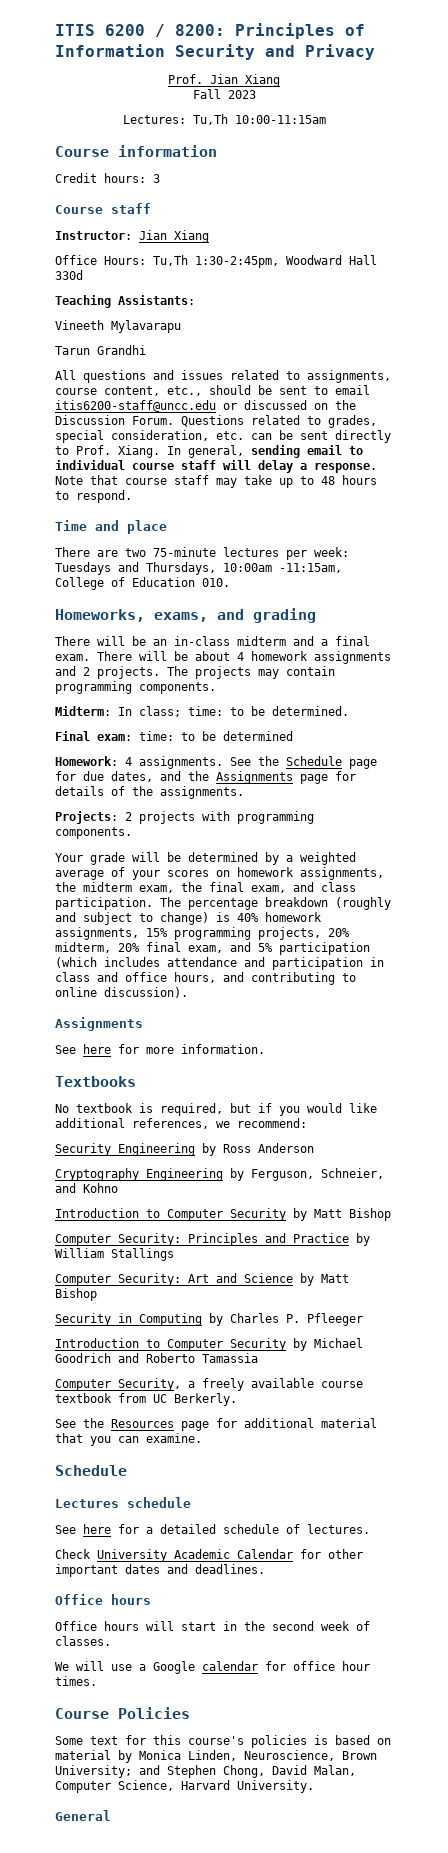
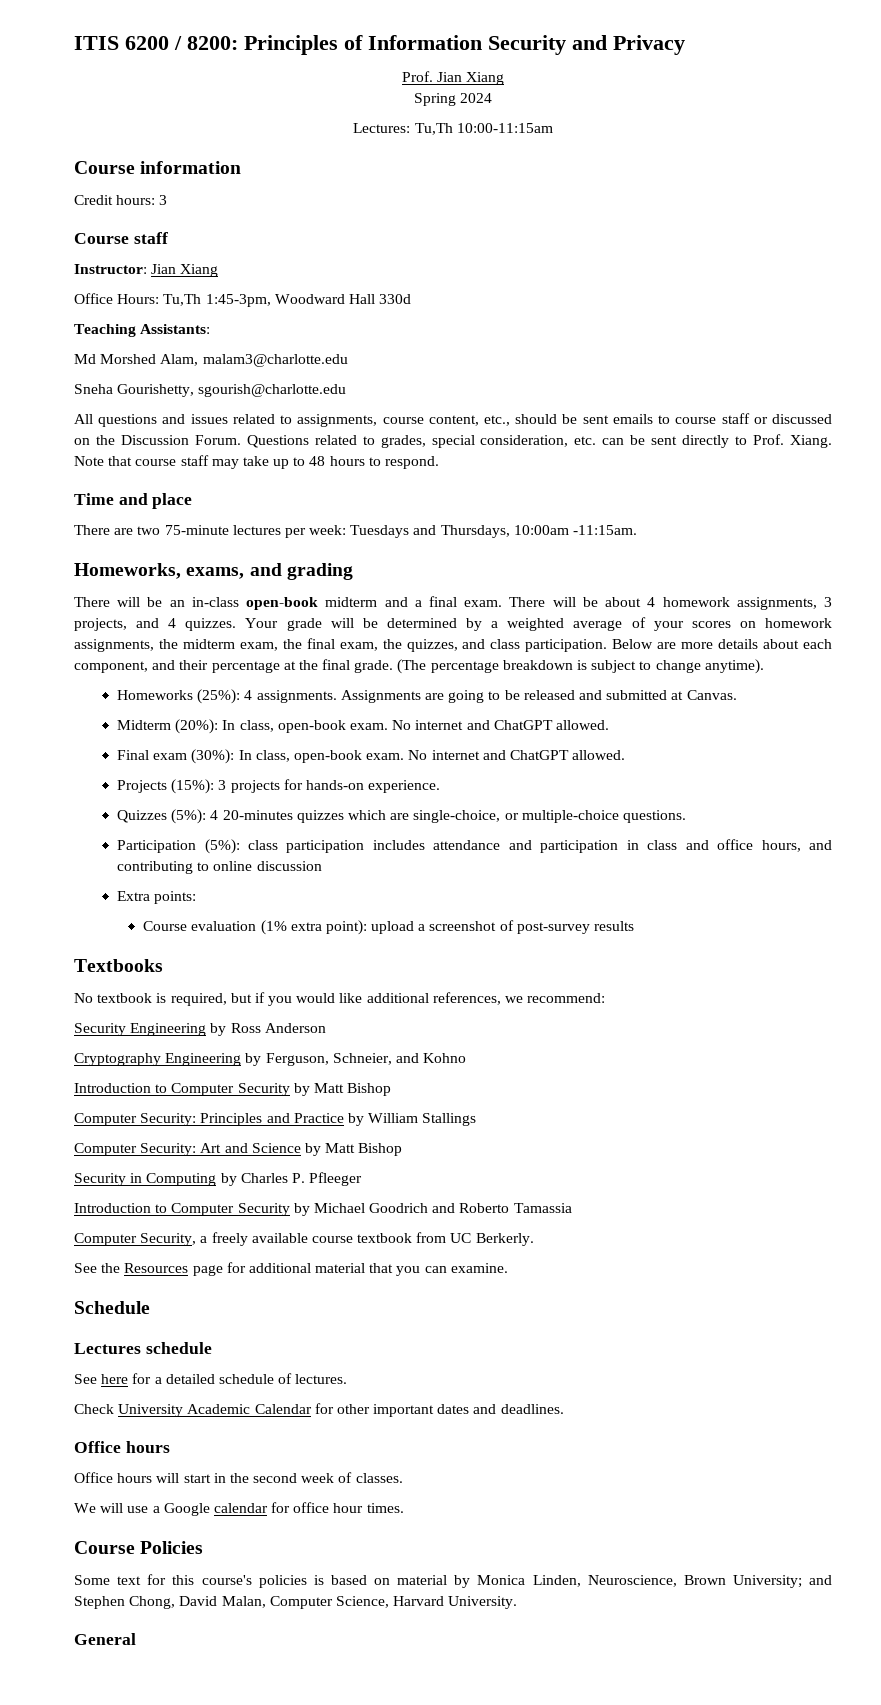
- Fall 2023
+ Spring 2024
- Office Hours: Tu,Th 1:30-2:45pm, Woodward Hall 330d
+ Office Hours: Tu,Th 1:45-3pm, Woodward Hall 330d
- Vineeth Mylavarapu
- Tarun Grandhi
+ Md Morshed Alam, malam3@charlotte.edu
+ Sneha Gourishetty, sgourish@charlotte.edu
- All questions and issues related to assignments, course content, etc., should be sent to email itis6200-staff@uncc.edu or discussed on the Discussion Forum.
+ All questions and issues related to assignments, course content, etc., should be sent emails to course staff or discussed on the Discussion Forum.
- In general, sending email to individual course staff will delay a response.
- There are two 75-minute lectures per week: Tuesdays and Thursdays, 10:00am -11:15am, College of Education 010.
+ There are two 75-minute lectures per week: Tuesdays and Thursdays, 10:00am -11:15am.
- There will be an in-class midterm and a final exam.
+ There will be an in-class open-book midterm and a final exam.
- There will be about 4 homework assignments and 2 projects. The projects may contain programming components.
- Midterm: In class; time: to be determined.
- Final exam: time: to be determined
- Homework: 4 assignments. See the Schedule page for due dates, and the Assignments page for details of the assignments.
- Projects: 2 projects with programming components.
- Your grade will be determined by a weighted average of your scores on homework assignments, the midterm exam, the final exam, and class participation.
+ There will be about 4 homework assignments, 3 projects, and 4 quizzes. Your grade will be determined by a weighted average of your scores on homework assignments, the midterm exam, the final exam, the quizzes, and class participation.
- The percentage breakdown (roughly and subject to change) is 40% homework assignments, 15% programming projects, 20% midterm, 20% final exam, and 5% participation (which includes attendance and participation in class and office hours, and contributing to online discussion).
- Assignments
- See here for more information.
+ Below are more details about each component, and their percentage at the final grade. (The percentage breakdown is subject to change anytime).
+ Homeworks (25%): 4 assignments. Assignments are going to be released and submitted at Canvas.
+ Midterm (20%): In class, open-book exam. No internet and ChatGPT allowed.
+ Final exam (30%): In class, open-book exam. No internet and ChatGPT allowed.
+ Projects (15%): 3 projects for hands-on experience.
+ Quizzes (5%): 4 20-minutes quizzes which are single-choice, or multiple-choice questions.
+ Participation (5%): class participation includes attendance and participation in class and office hours, and contributing to online discussion
+ Extra points:
+ Course evaluation (1% extra point): upload a screenshot of post-survey results

